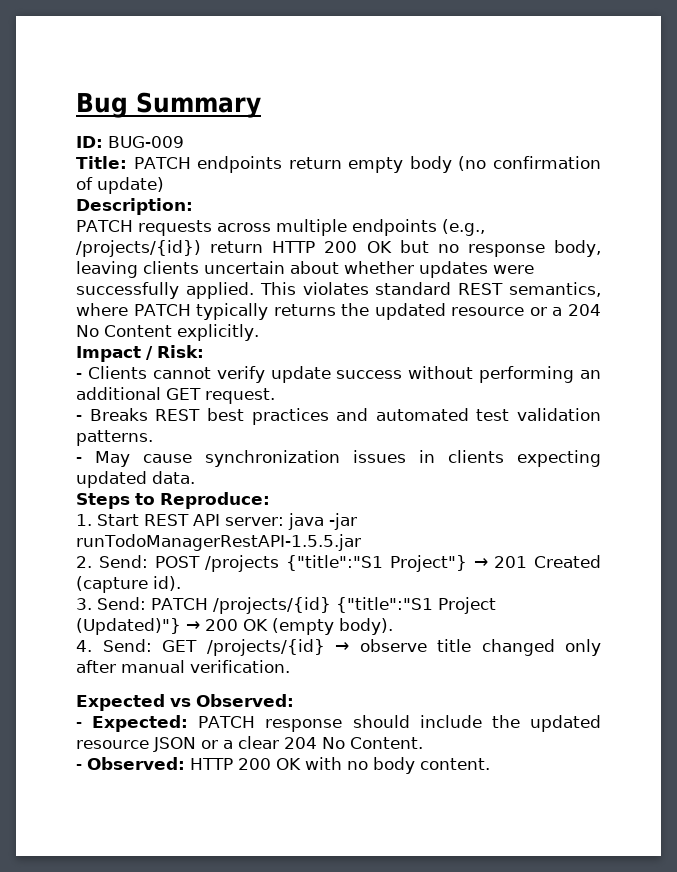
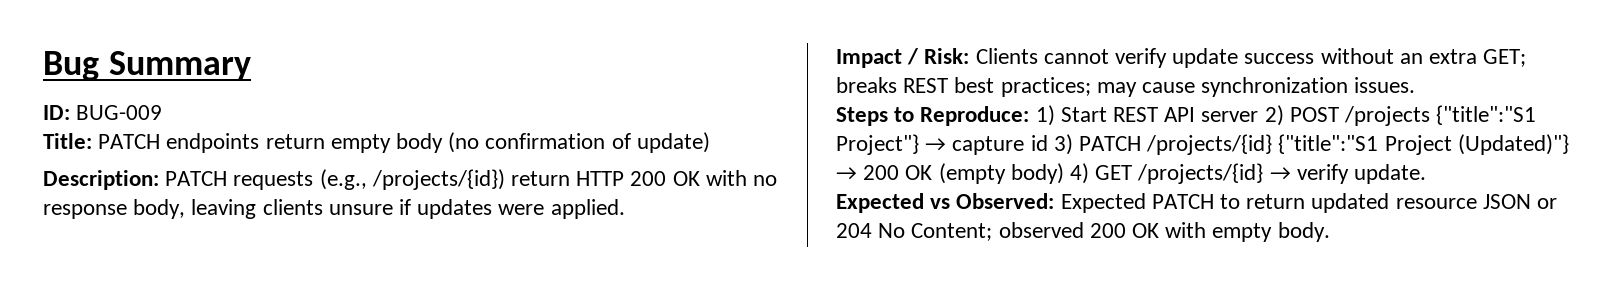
- Description:
- PATCH requests across multiple endpoints (e.g., /projects/{id}) return HTTP 200 OK but no response body, leaving clients uncertain about whether updates were successfully applied. This violates standard REST semantics, where PATCH typically returns the updated resource or a 204 No Content explicitly.
+ Description: PATCH requests (e.g., /projects/{id}) return HTTP 200 OK with no response body, leaving clients unsure if updates were applied.
- Impact / Risk:
- - Clients cannot verify update success without performing an additional GET request.
- - Breaks REST best practices and automated test validation patterns.
- - May cause synchronization issues in clients expecting updated data.
+ Impact / Risk: Clients cannot verify update success without an extra GET; breaks REST best practices; may cause synchronization issues.
- Steps to Reproduce:
- 1. Start REST API server: java -jar runTodoManagerRestAPI-1.5.5.jar
- 2. Send: POST /projects {"title":"S1 Project"} → 201 Created (capture id).
- 3. Send: PATCH /projects/{id} {"title":"S1 Project (Updated)"} → 200 OK (empty body).
- 4. Send: GET /projects/{id} → observe title changed only after manual verification.
- Expected vs Observed:
- - Expected: PATCH response should include the updated resource JSON or a clear 204 No Content.
- - Observed: HTTP 200 OK with no body content.
+ Steps to Reproduce: 1) Start REST API server 2) POST /projects {"title":"S1 Project"} → capture id 3) PATCH /projects/{id} {"title":"S1 Project (Updated)"} → 200 OK (empty body) 4) GET /projects/{id} → verify update.
+ Expected vs Observed: Expected PATCH to return updated resource JSON or 204 No Content; observed 200 OK with empty body.

